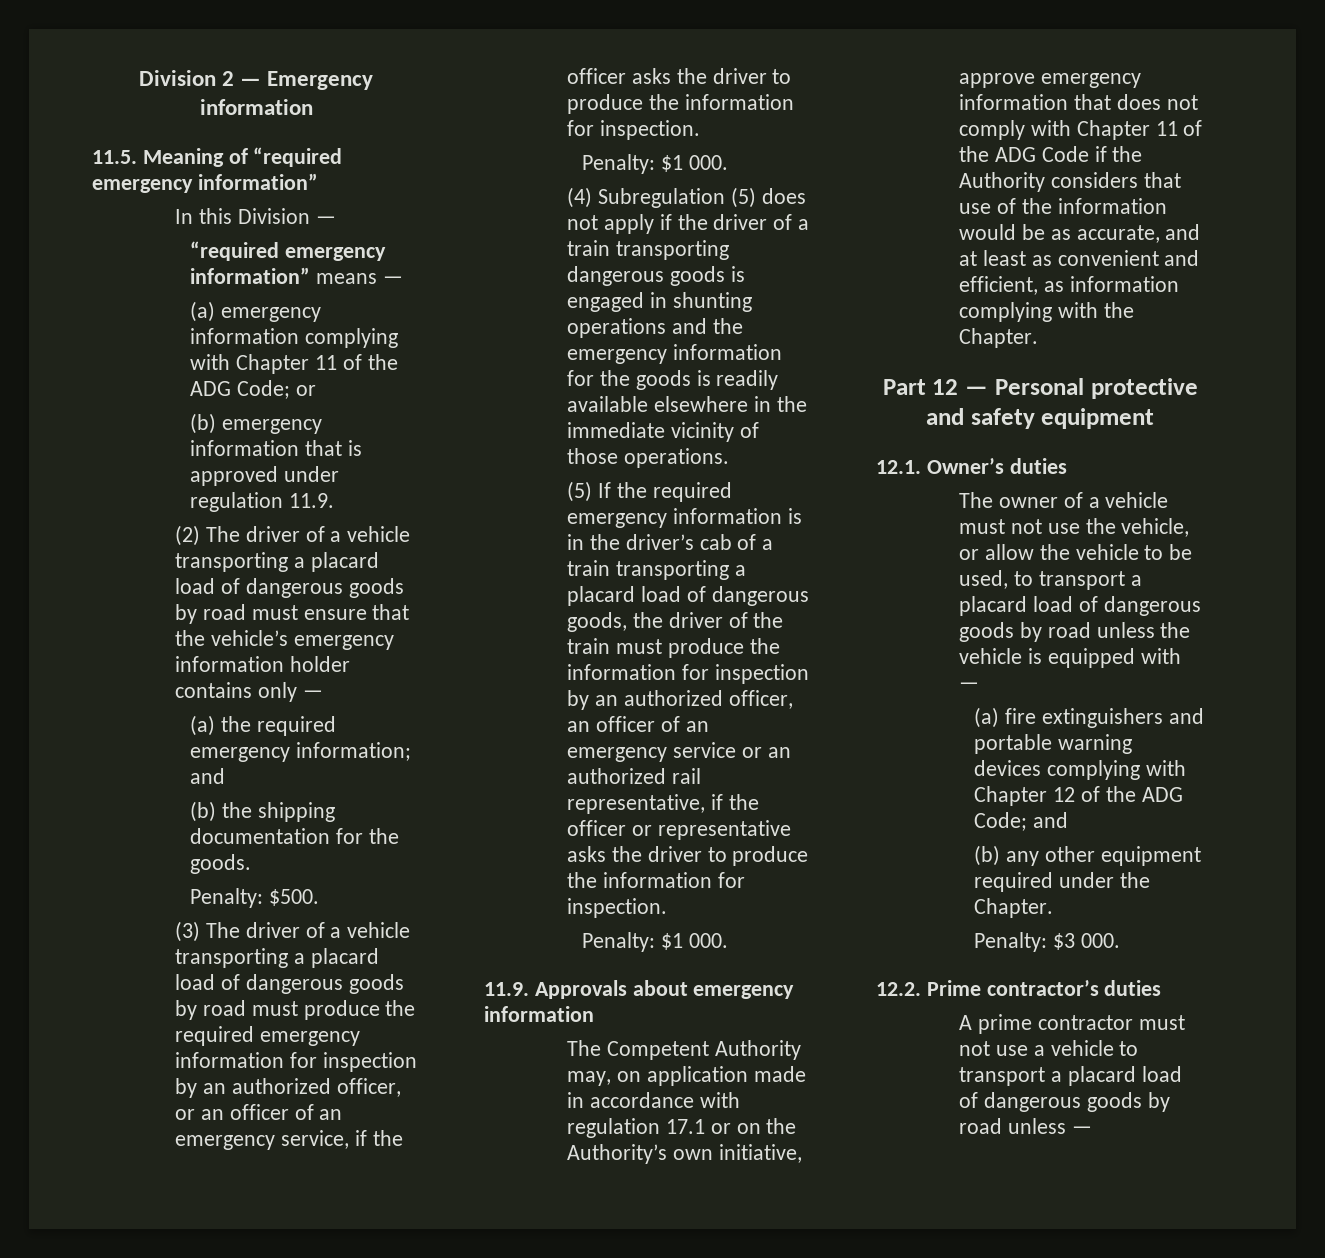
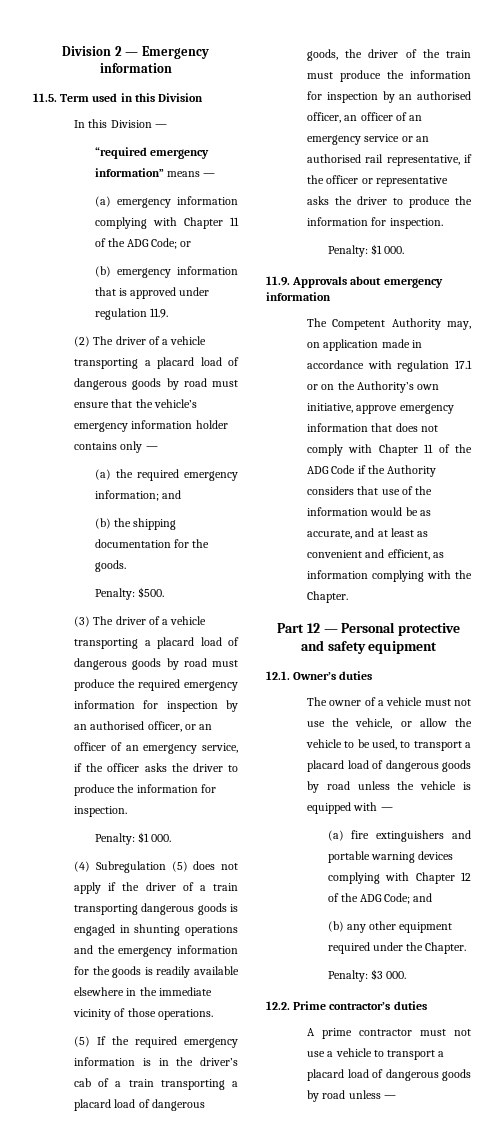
- 11.5. Meaning of “required emergency information”
+ 11.5. Term used in this Division
- (3) The driver of a vehicle transporting a placard load of dangerous goods by road must produce the required emergency information for inspection by an authorized officer, or an officer of an emergency service, if the officer asks the driver to produce the information for inspection.
+ (3) The driver of a vehicle transporting a placard load of dangerous goods by road must produce the required emergency information for inspection by an authorised officer, or an officer of an emergency service, if the officer asks the driver to produce the information for inspection.
- (5) If the required emergency information is in the driver’s cab of a train transporting a placard load of dangerous goods, the driver of the train must produce the information for inspection by an authorized officer, an officer of an emergency service or an authorized rail representative, if the officer or representative asks the driver to produce the information for inspection.
+ (5) If the required emergency information is in the driver’s cab of a train transporting a placard load of dangerous goods, the driver of the train must produce the information for inspection by an authorised officer, an officer of an emergency service or an authorised rail representative, if the officer or representative asks the driver to produce the information for inspection.

